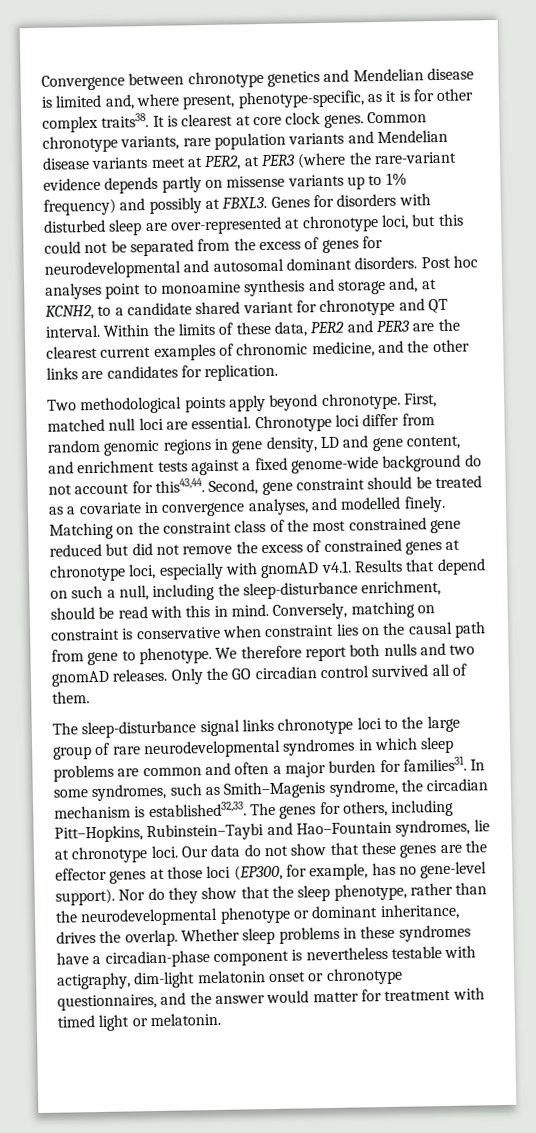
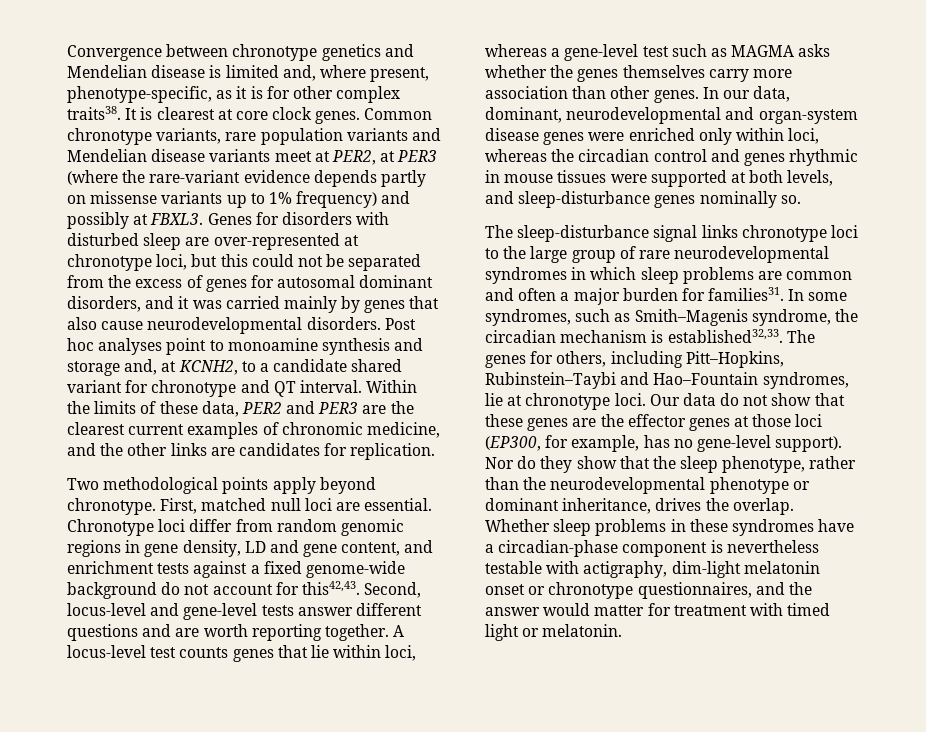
- Genes for disorders with disturbed sleep are over-represented at chronotype loci, but this could not be separated from the excess of genes for neurodevelopmental and autosomal dominant disorders.
+ Genes for disorders with disturbed sleep are over-represented at chronotype loci, but this could not be separated from the excess of genes for autosomal dominant disorders, and it was carried mainly by genes that also cause neurodevelopmental disorders.
- Chronotype loci differ from random genomic regions in gene density, LD and gene content, and enrichment tests against a fixed genome-wide background do not account for this43,44. Second, gene constraint should be treated as a covariate in convergence analyses, and modelled finely. Matching on the constraint class of the most constrained gene reduced but did not remove the excess of constrained genes at chronotype loci, especially with gnomAD v4.1. Results that depend on such a null, including the sleep-disturbance enrichment, should be read with this in mind. Conversely, matching on constraint is conservative when constraint lies on the causal path from gene to phenotype. We therefore report both nulls and two gnomAD releases. Only the GO circadian control survived all of them.
+ Chronotype loci differ from random genomic regions in gene density, LD and gene content, and enrichment tests against a fixed genome-wide background do not account for this42,43. Second, locus-level and gene-level tests answer different questions and are worth reporting together. A locus-level test counts genes that lie within loci, whereas a gene-level test such as MAGMA asks whether the genes themselves carry more association than other genes. In our data, dominant, neurodevelopmental and organ-system disease genes were enriched only within loci, whereas the circadian control and genes rhythmic in mouse tissues were supported at both levels, and sleep-disturbance genes nominally so.

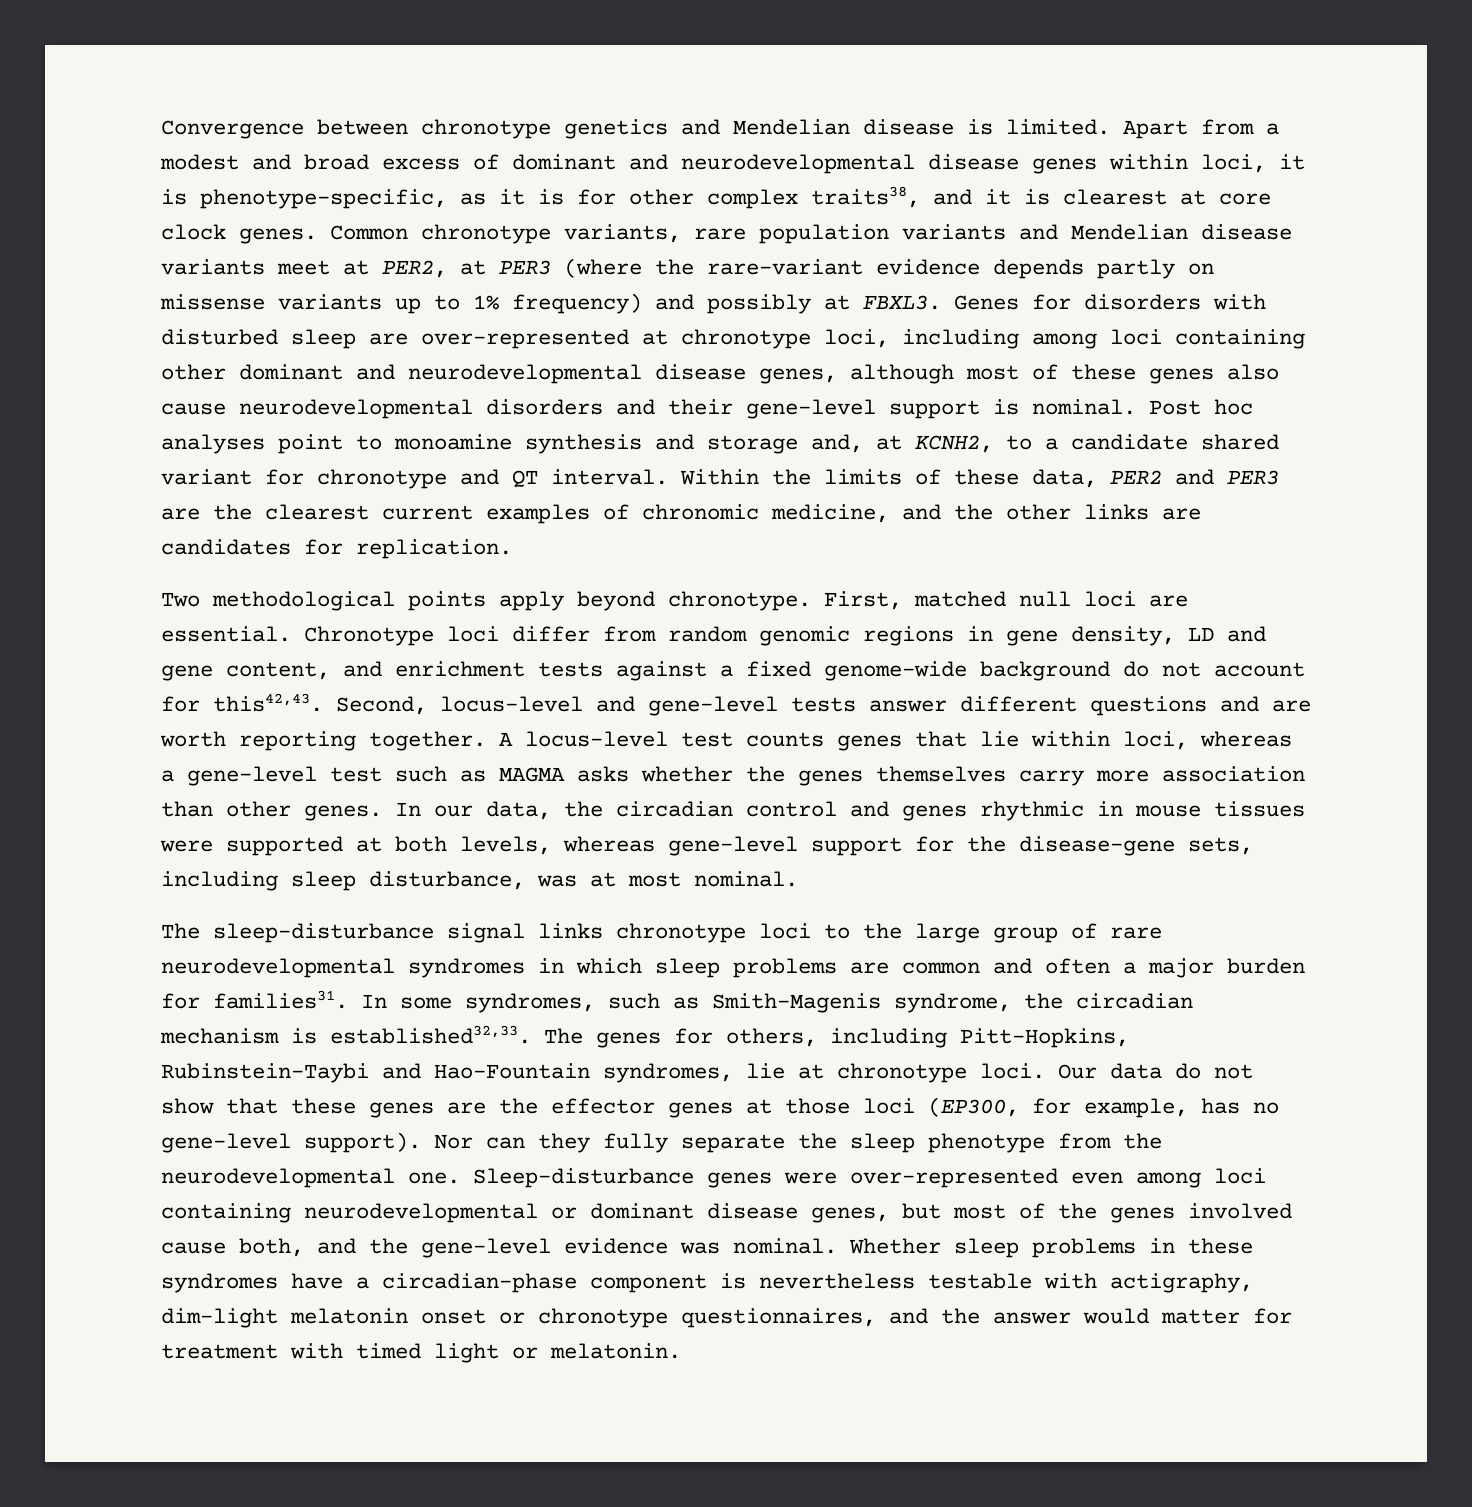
- Convergence between chronotype genetics and Mendelian disease is limited and, where present, phenotype-specific, as it is for other complex traits38. It is clearest at core clock genes.
+ Convergence between chronotype genetics and Mendelian disease is limited. Apart from a modest and broad excess of dominant and neurodevelopmental disease genes within loci, it is phenotype-specific, as it is for other complex traits38, and it is clearest at core clock genes.
- Genes for disorders with disturbed sleep are over-represented at chronotype loci, but this could not be separated from the excess of genes for autosomal dominant disorders, and it was carried mainly by genes that also cause neurodevelopmental disorders.
+ Genes for disorders with disturbed sleep are over-represented at chronotype loci, including among loci containing other dominant and neurodevelopmental disease genes, although most of these genes also cause neurodevelopmental disorders and their gene-level support is nominal.
- In our data, dominant, neurodevelopmental and organ-system disease genes were enriched only within loci, whereas the circadian control and genes rhythmic in mouse tissues were supported at both levels, and sleep-disturbance genes nominally so.
+ In our data, the circadian control and genes rhythmic in mouse tissues were supported at both levels, whereas gene-level support for the disease-gene sets, including sleep disturbance, was at most nominal.
- Nor do they show that the sleep phenotype, rather than the neurodevelopmental phenotype or dominant inheritance, drives the overlap.
+ Nor can they fully separate the sleep phenotype from the neurodevelopmental one. Sleep-disturbance genes were over-represented even among loci containing neurodevelopmental or dominant disease genes, but most of the genes involved cause both, and the gene-level evidence was nominal.

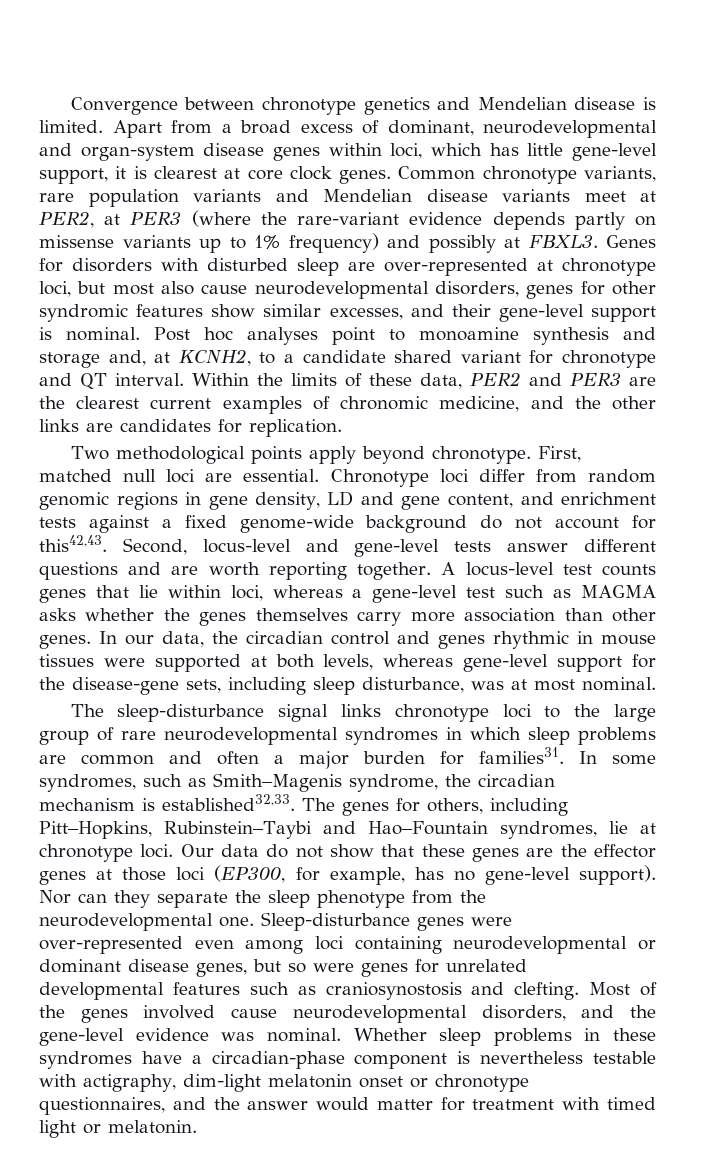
- Apart from a modest and broad excess of dominant and neurodevelopmental disease genes within loci, it is phenotype-specific, as it is for other complex traits38, and it is clearest at core clock genes.
+ Apart from a broad excess of dominant, neurodevelopmental and organ-system disease genes within loci, which has little gene-level support, it is clearest at core clock genes.
- Genes for disorders with disturbed sleep are over-represented at chronotype loci, including among loci containing other dominant and neurodevelopmental disease genes, although most of these genes also cause neurodevelopmental disorders and their gene-level support is nominal.
+ Genes for disorders with disturbed sleep are over-represented at chronotype loci, but most also cause neurodevelopmental disorders, genes for other syndromic features show similar excesses, and their gene-level support is nominal.
- Nor can they fully separate the sleep phenotype from the neurodevelopmental one.
+ Nor can they separate the sleep phenotype from the neurodevelopmental one.
- Sleep-disturbance genes were over-represented even among loci containing neurodevelopmental or dominant disease genes, but most of the genes involved cause both, and the gene-level evidence was nominal.
+ Sleep-disturbance genes were over-represented even among loci containing neurodevelopmental or dominant disease genes, but so were genes for unrelated developmental features such as craniosynostosis and clefting. Most of the genes involved cause neurodevelopmental disorders, and the gene-level evidence was nominal.

